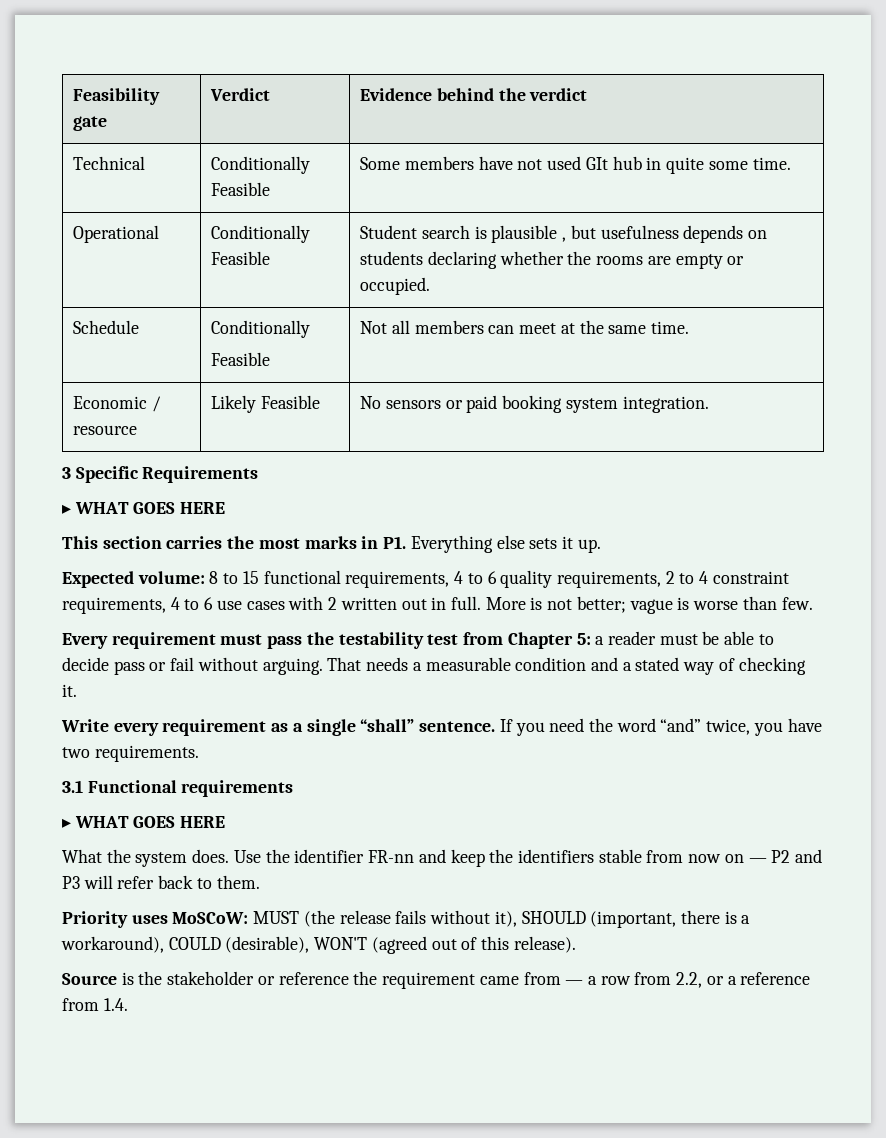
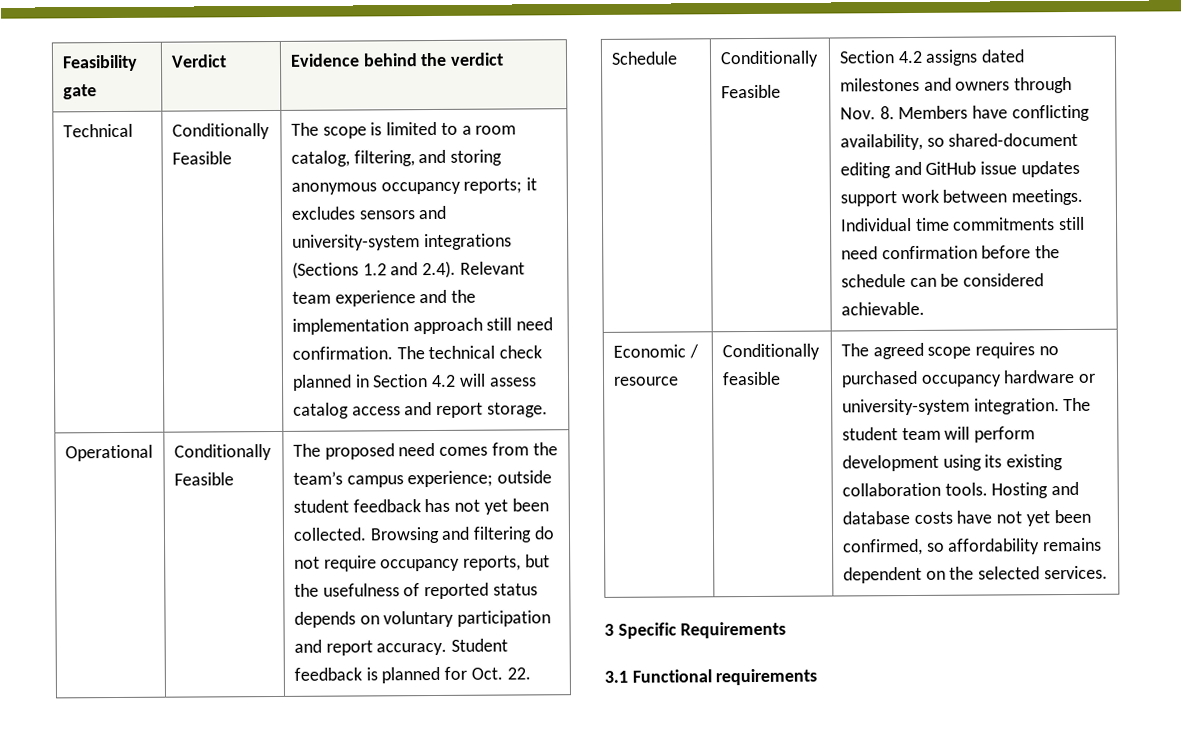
- Some members have not used GIt hub in quite some time.
- Operational | Conditionally Feasible | Student search is plausible , but usefulness depends on students declaring whether the rooms are empty or occupied.
+ The scope is limited to a room catalog, filtering, and storing anonymous occupancy reports; it excludes sensors and university-system integrations (Sections 1.2 and 2.4). Relevant team experience and the implementation approach still need confirmation. The technical check planned in Section 4.2 will assess catalog access and report storage.
+ Operational | Conditionally Feasible | The proposed need comes from the team’s campus experience; outside student feedback has not yet been collected. Browsing and filtering do not require occupancy reports, but the usefulness of reported status depends on voluntary participation and report accuracy. Student feedback is planned for Oct. 22.
  Schedule | Conditionally
- Feasible | Not all members can meet at the same time.
- Economic / resource | Likely Feasible | No sensors or paid booking system integration.
+ Feasible | Section 4.2 assigns dated milestones and owners through Nov. 8. Members have conflicting availability, so shared-document editing and GitHub issue updates support work between meetings. Individual time commitments still need confirmation before the schedule can be considered achievable.
+ Economic / resource | Conditionally feasible | The agreed scope requires no purchased occupancy hardware or university-system integration. The student team will perform development using its existing collaboration tools. Hosting and database costs have not yet been confirmed, so affordability remains dependent on the selected services.
  3 Specific Requirements
- ▸ WHAT GOES HERE
- This section carries the most marks in P1. Everything else sets it up.
- Expected volume: 8 to 15 functional requirements, 4 to 6 quality requirements, 2 to 4 constraint requirements, 4 to 6 use cases with 2 written out in full. More is not better; vague is worse than few.
- Every requirement must pass the testability test from Chapter 5: a reader must be able to decide pass or fail without arguing. That needs a measurable condition and a stated way of checking it.
- Write every requirement as a single “shall” sentence. If you need the word “and” twice, you have two requirements.
  3.1 Functional requirements
- ▸ WHAT GOES HERE
- What the system does. Use the identifier FR-nn and keep the identifiers stable from now on — P2 and P3 will refer back to them.
- Priority uses MoSCoW: MUST (the release fails without it), SHOULD (important, there is a workaround), COULD (desirable), WON'T (agreed out of this release).
- Source is the stakeholder or reference the requirement came from — a row from 2.2, or a reference from 1.4.

